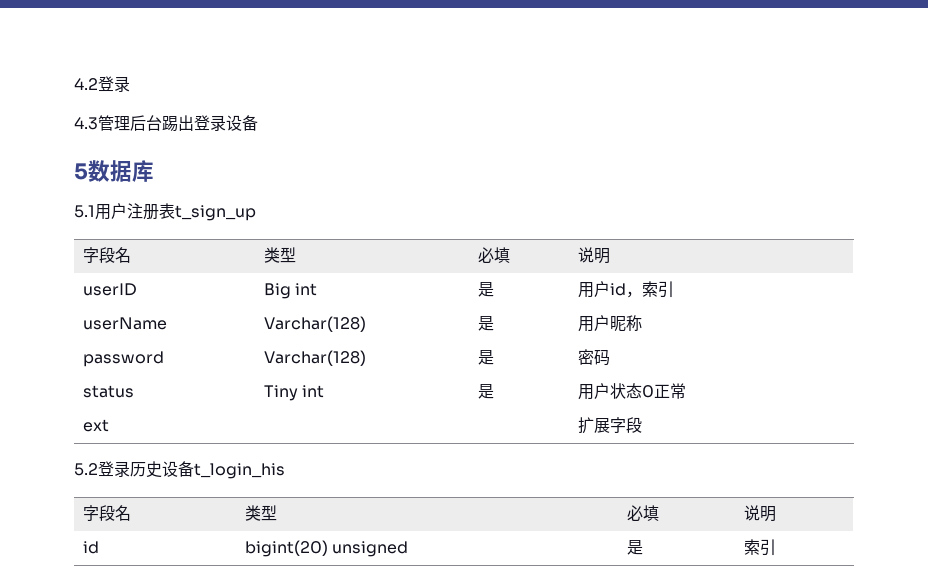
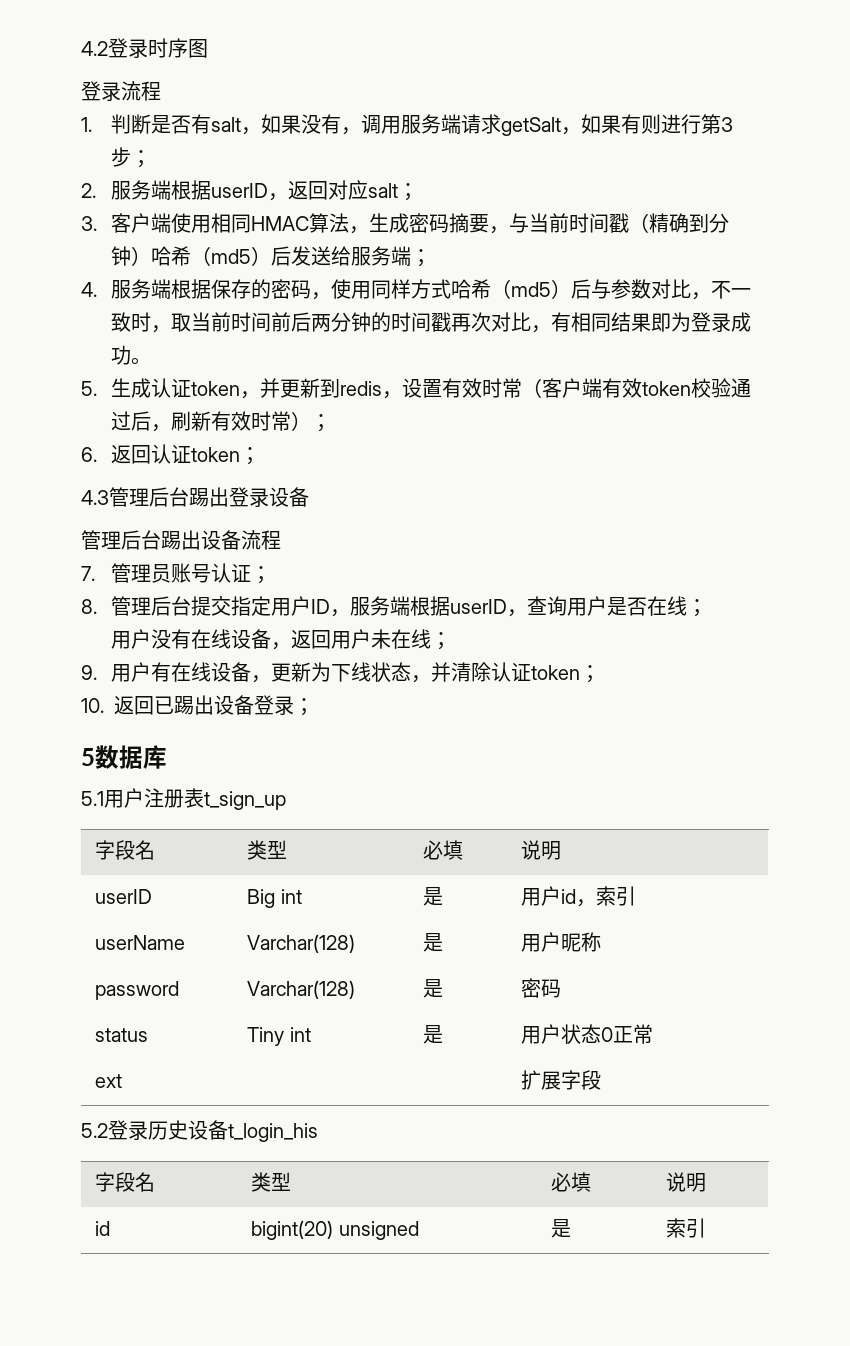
- 4.2登录
+ 4.2登录时序图
+ 登录流程
+ 1.判断是否有salt，如果没有，调用服务端请求getSalt，如果有则进行第3步；
+ 2.服务端根据userID，返回对应salt；
+ 3.客户端使用相同HMAC算法，生成密码摘要，与当前时间戳（精确到分钟）哈希（md5）后发送给服务端；
+ 4.服务端根据保存的密码，使用同样方式哈希（md5）后与参数对比，不一致时，取当前时间前后两分钟的时间戳再次对比，有相同结果即为登录成功。
+ 5.生成认证token，并更新到redis，设置有效时常（客户端有效token校验通过后，刷新有效时常）；
+ 6.返回认证token；
+ 管理后台踢出设备流程
+ 7.管理员账号认证；
+ 8.管理后台提交指定用户ID，服务端根据userID，查询用户是否在线；
+ 用户没有在线设备，返回用户未在线；
+ 9.用户有在线设备，更新为下线状态，并清除认证token；
+ 10.返回已踢出设备登录；

